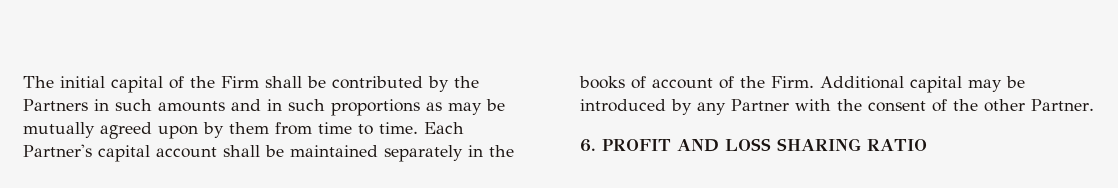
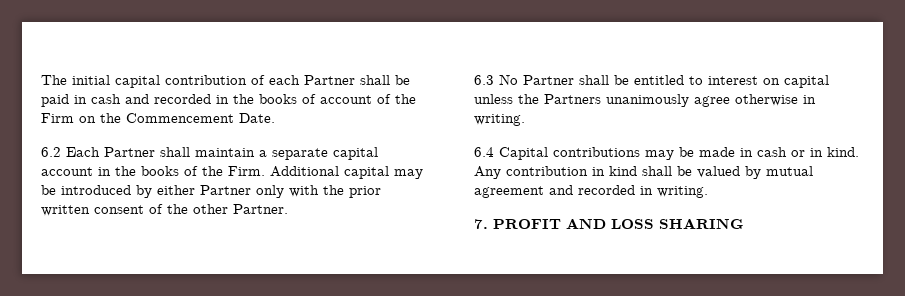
- The initial capital of the Firm shall be contributed by the Partners in such amounts and in such proportions as may be mutually agreed upon by them from time to time. Each Partner's capital account shall be maintained separately in the books of account of the Firm.
+ The initial capital contribution of each Partner shall be paid in cash and recorded in the books of account of the Firm on the Commencement Date.
+ 6.2 Each Partner shall maintain a separate capital account in the books of the Firm.
- Additional capital may be introduced by any Partner with the consent of the other Partner.
+ Additional capital may be introduced by either Partner only with the prior written consent of the other Partner.
- 6. PROFIT AND LOSS SHARING RATIO
+ 6.3 No Partner shall be entitled to interest on capital unless the Partners unanimously agree otherwise in writing.
+ 6.4 Capital contributions may be made in cash or in kind. Any contribution in kind shall be valued by mutual agreement and recorded in writing.
+ 7. PROFIT AND LOSS SHARING

